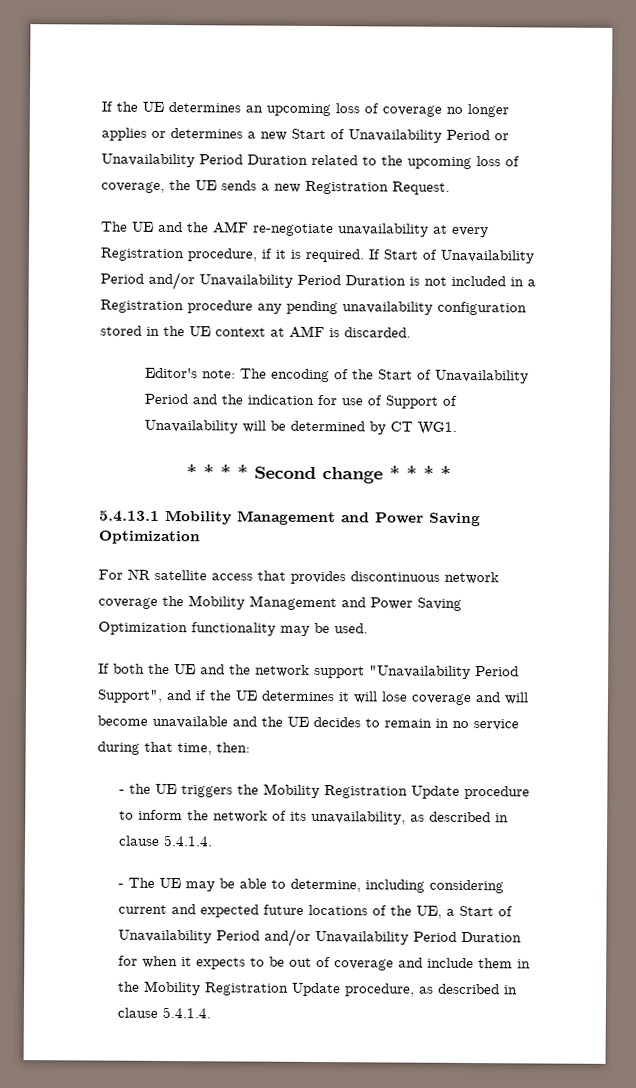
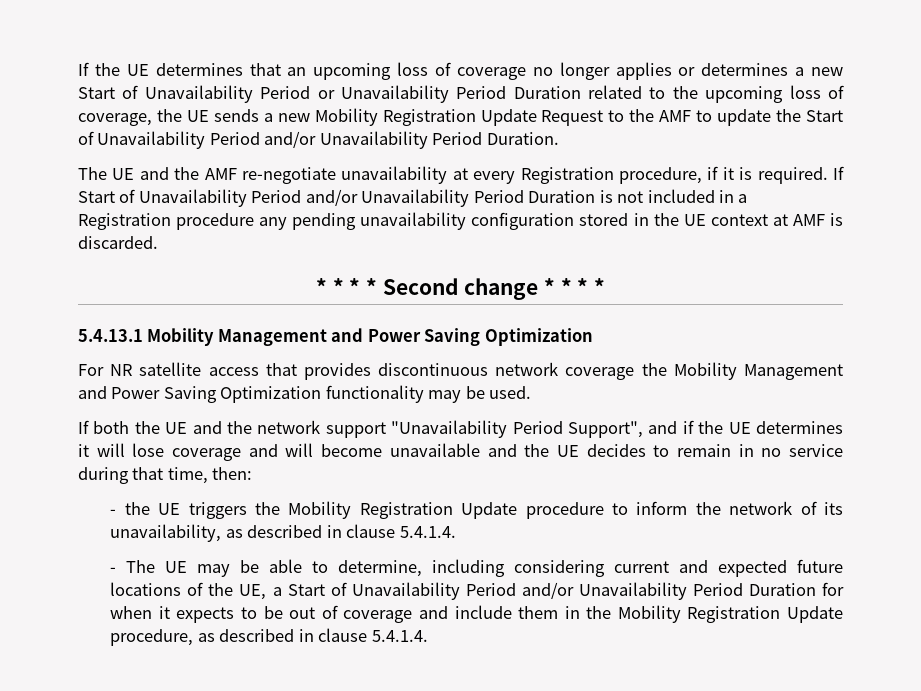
- If the UE determines an upcoming loss of coverage no longer applies or determines a new Start of Unavailability Period or Unavailability Period Duration related to the upcoming loss of coverage, the UE sends a new Registration Request.
+ If the UE determines that an upcoming loss of coverage no longer applies or determines a new Start of Unavailability Period or Unavailability Period Duration related to the upcoming loss of coverage, the UE sends a new Mobility Registration Update Request to the AMF to update the Start of Unavailability Period and/or Unavailability Period Duration.
- Editor's note: The encoding of the Start of Unavailability Period and the indication for use of Support of Unavailability will be determined by CT WG1.

